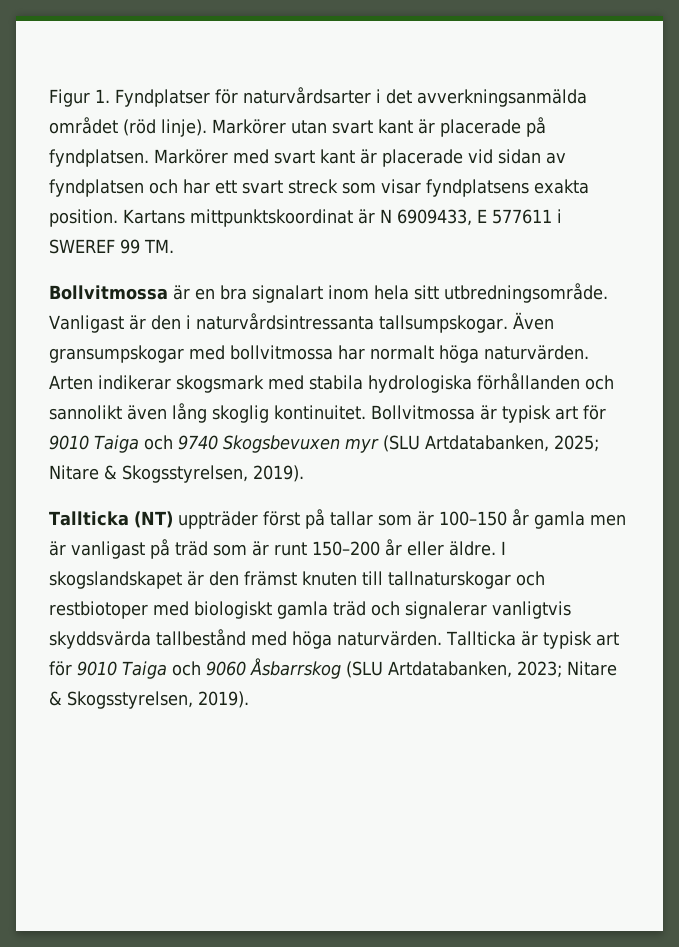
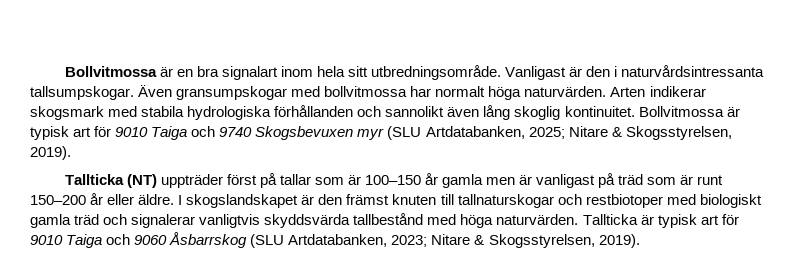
- Figur 1. Fyndplatser för naturvårdsarter i det avverkningsanmälda området (röd linje). Markörer utan svart kant är placerade på fyndplatsen. Markörer med svart kant är placerade vid sidan av fyndplatsen och har ett svart streck som visar fyndplatsens exakta position. Kartans mittpunktskoordinat är N 6909433, E 577611 i SWEREF 99 TM.

